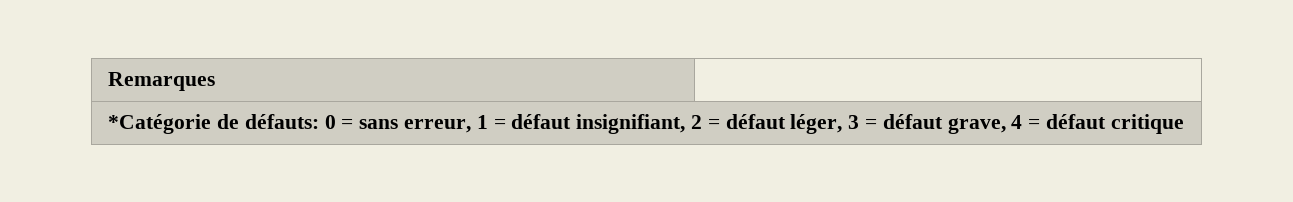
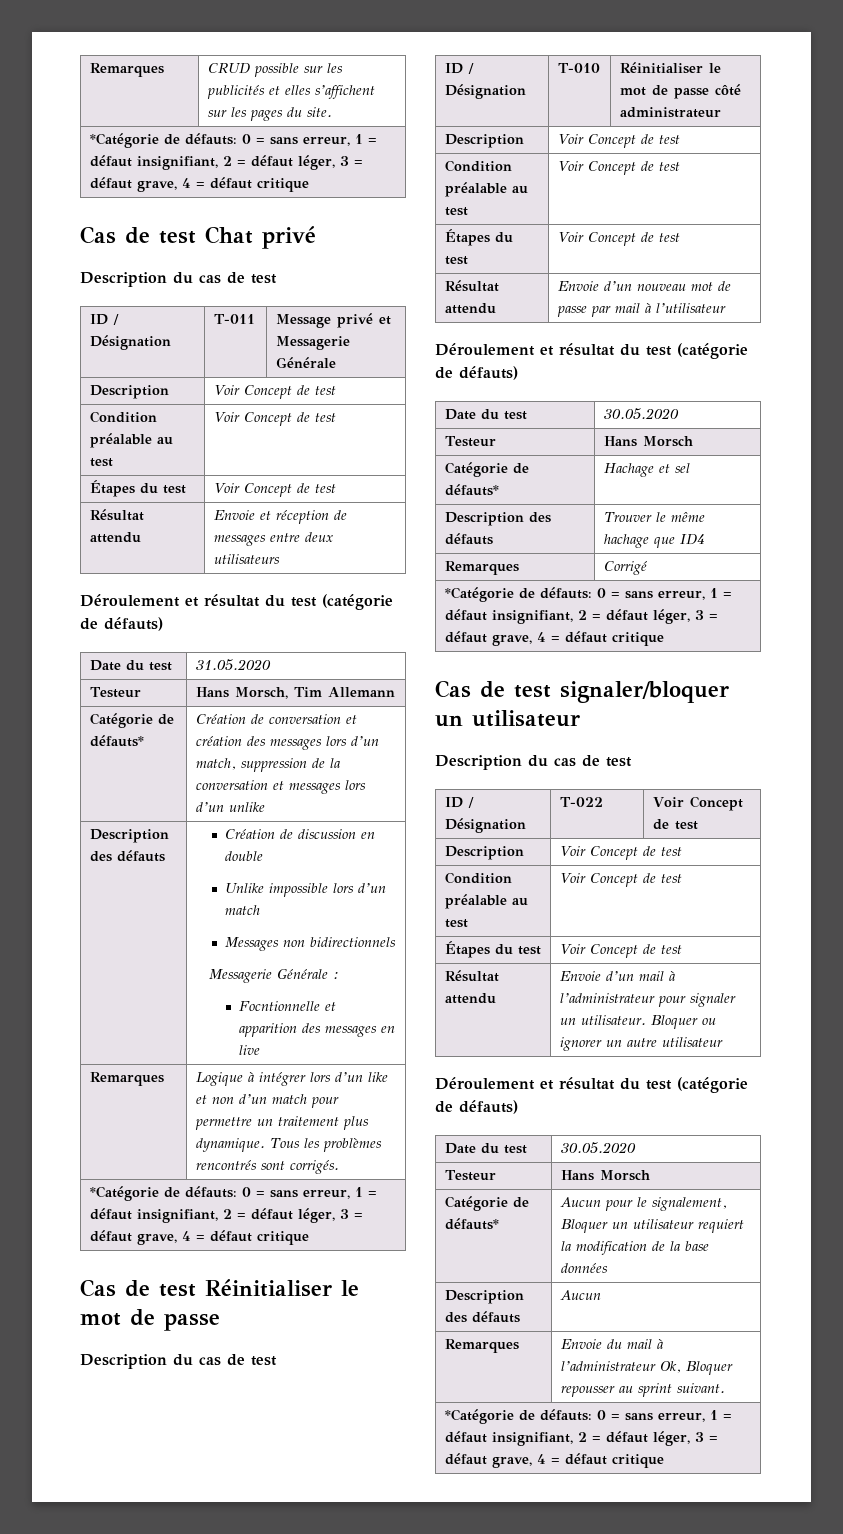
- Remarques |
+ Remarques | CRUD possible sur les publicités et elles s’affichent sur les pages du site.
+ Cas de test Chat privé
+ Description du cas de test
+ ID / Désignation | T-011 | Message privé et Messagerie Générale
+ Description | Voir Concept de test
+ Condition préalable au test | Voir Concept de test
+ Étapes du test | Voir Concept de test
+ Résultat attendu | Envoie et réception de messages entre deux utilisateurs
+ Déroulement et résultat du test (catégorie de défauts)
+ Date du test | 31.05.2020
+ Testeur | Hans Morsch, Tim Allemann
+ Catégorie de défauts* | Création de conversation et création des messages lors d’un match, suppression de la conversation et messages lors d’un unlike
+ Description des défauts | Création de discussion en double
+ Unlike impossible lors d’un match
+ Messages non bidirectionnels
+ Messagerie Générale :
+ Focntionnelle et apparition des messages en live
+ Remarques | Logique à intégrer lors d’un like et non d’un match pour permettre un traitement plus dynamique. Tous les problèmes rencontrés sont corrigés.
+ *Catégorie de défauts: 0 = sans erreur, 1 = défaut insignifiant, 2 = défaut léger, 3 = défaut grave, 4 = défaut critique
+ Cas de test Réinitialiser le mot de passe
+ Description du cas de test
+ ID / Désignation | T-010 | Réinitialiser le mot de passe côté administrateur
+ Description | Voir Concept de test
+ Condition préalable au test | Voir Concept de test
+ Étapes du test | Voir Concept de test
+ Résultat attendu | Envoie d’un nouveau mot de passe par mail à l’utilisateur
+ Déroulement et résultat du test (catégorie de défauts)
+ Date du test | 30.05.2020
+ Testeur | Hans Morsch
+ Catégorie de défauts* | Hachage et sel
+ Description des défauts | Trouver le même hachage que ID4
+ Remarques | Corrigé
+ *Catégorie de défauts: 0 = sans erreur, 1 = défaut insignifiant, 2 = défaut léger, 3 = défaut grave, 4 = défaut critique
+ Cas de test signaler/bloquer un utilisateur
+ Description du cas de test
+ ID / Désignation | T-022 | Voir Concept de test
+ Description | Voir Concept de test
+ Condition préalable au test | Voir Concept de test
+ Étapes du test | Voir Concept de test
+ Résultat attendu | Envoie d’un mail à l’administrateur pour signaler un utilisateur. Bloquer ou ignorer un autre utilisateur
+ Déroulement et résultat du test (catégorie de défauts)
+ Date du test | 30.05.2020
+ Testeur | Hans Morsch
+ Catégorie de défauts* | Aucun pour le signalement, Bloquer un utilisateur requiert la modification de la base données
+ Description des défauts | Aucun
+ Remarques | Envoie du mail à l’administrateur Ok, Bloquer repousser au sprint suivant.
+ *Catégorie de défauts: 0 = sans erreur, 1 = défaut insignifiant, 2 = défaut léger, 3 = défaut grave, 4 = défaut critique

